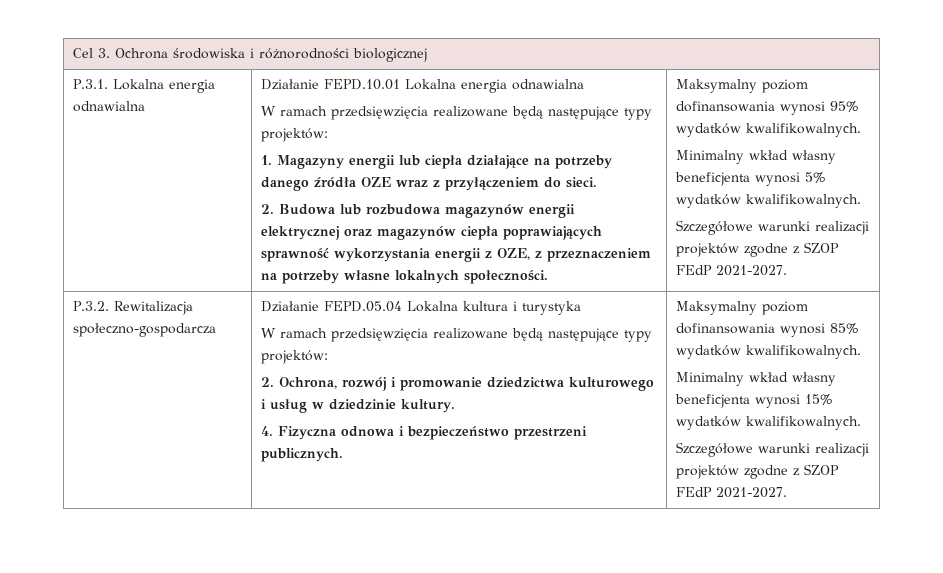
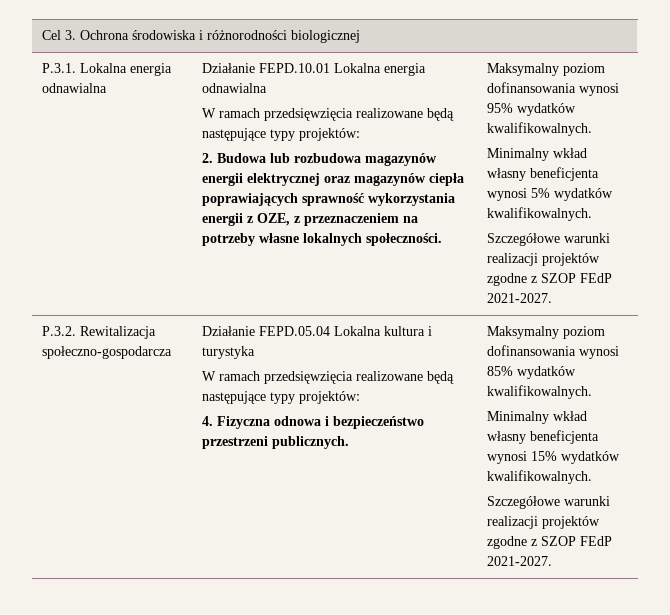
- 1. Magazyny energii lub ciepła działające na potrzeby danego źródła OZE wraz z przyłączeniem do sieci.
- 2. Ochrona, rozwój i promowanie dziedzictwa kulturowego i usług w dziedzinie kultury.

